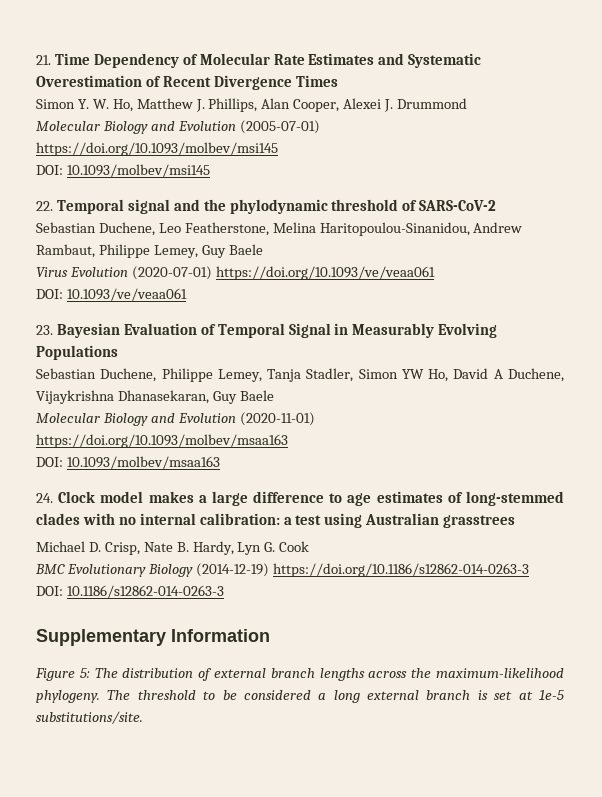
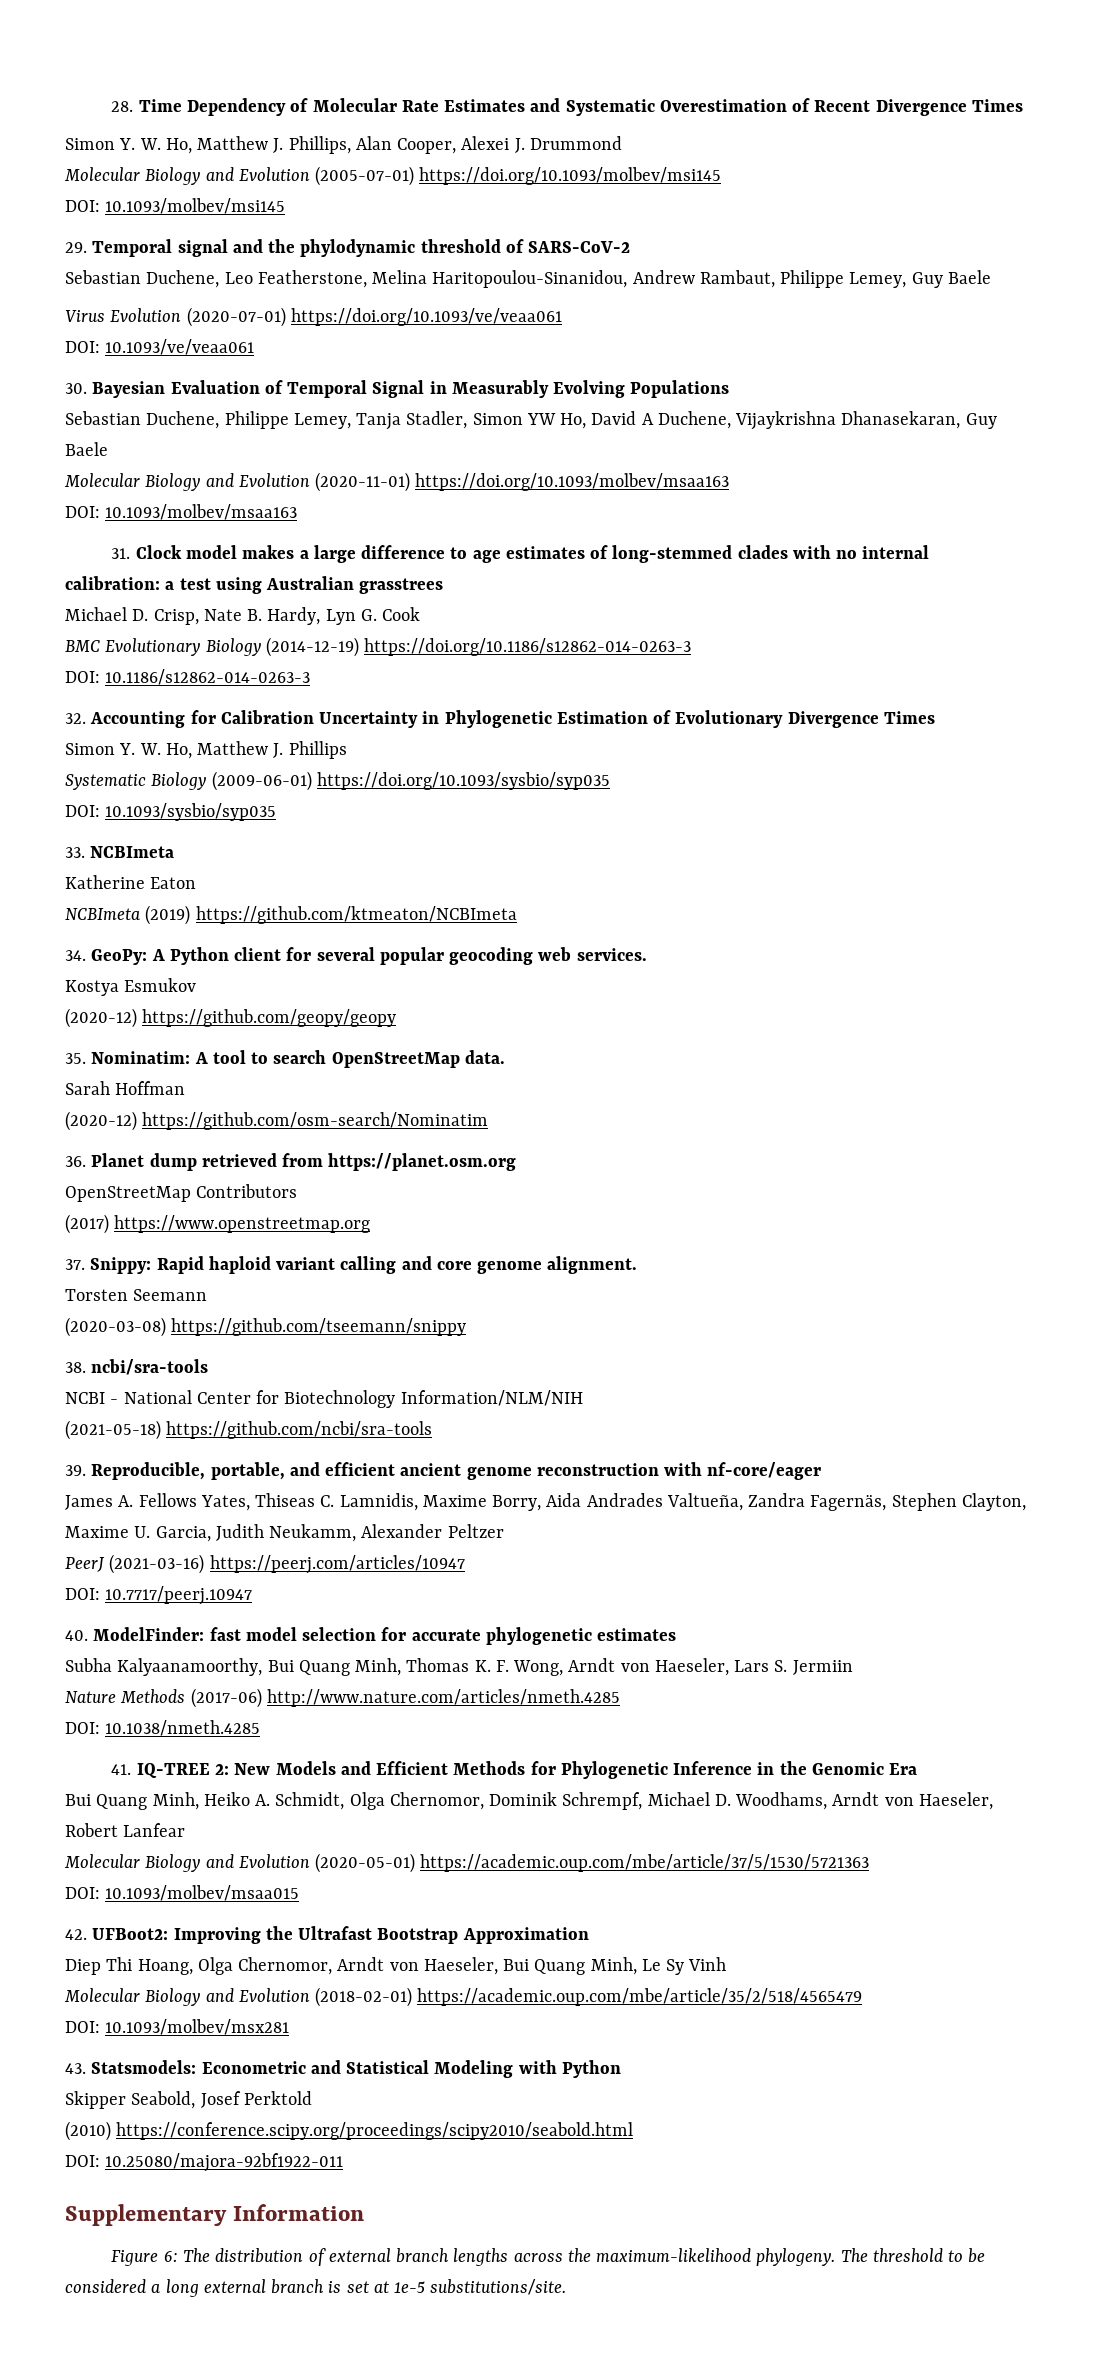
- 21. Time Dependency of Molecular Rate Estimates and Systematic Overestimation of Recent Divergence Times
+ 28. Time Dependency of Molecular Rate Estimates and Systematic Overestimation of Recent Divergence Times
- 22. Temporal signal and the phylodynamic threshold of SARS-CoV-2
+ 29. Temporal signal and the phylodynamic threshold of SARS-CoV-2
- 23. Bayesian Evaluation of Temporal Signal in Measurably Evolving Populations
+ 30. Bayesian Evaluation of Temporal Signal in Measurably Evolving Populations
- 24. Clock model makes a large difference to age estimates of long-stemmed clades with no internal calibration: a test using Australian grasstrees
+ 31. Clock model makes a large difference to age estimates of long-stemmed clades with no internal calibration: a test using Australian grasstrees
+ 32. Accounting for Calibration Uncertainty in Phylogenetic Estimation of Evolutionary Divergence Times
+ Simon Y. W. Ho, Matthew J. Phillips
+ Systematic Biology (2009-06-01) https://doi.org/10.1093/sysbio/syp035
+ DOI: 10.1093/sysbio/syp035
+ 33. NCBImeta
+ Katherine Eaton
+ NCBImeta (2019) https://github.com/ktmeaton/NCBImeta
+ 34. GeoPy: A Python client for several popular geocoding web services.
+ Kostya Esmukov
+ (2020-12) https://github.com/geopy/geopy
+ 35. Nominatim: A tool to search OpenStreetMap data.
+ Sarah Hoffman
+ (2020-12) https://github.com/osm-search/Nominatim
+ 36. Planet dump retrieved from https://planet.osm.org
+ OpenStreetMap Contributors
+ (2017) https://www.openstreetmap.org
+ 37. Snippy: Rapid haploid variant calling and core genome alignment.
+ Torsten Seemann
+ (2020-03-08) https://github.com/tseemann/snippy
+ 38. ncbi/sra-tools
+ NCBI - National Center for Biotechnology Information/NLM/NIH
+ (2021-05-18) https://github.com/ncbi/sra-tools
+ 39. Reproducible, portable, and efficient ancient genome reconstruction with nf-core/eager
+ James A. Fellows Yates, Thiseas C. Lamnidis, Maxime Borry, Aida Andrades Valtueña, Zandra Fagernäs, Stephen Clayton, Maxime U. Garcia, Judith Neukamm, Alexander Peltzer
+ PeerJ (2021-03-16) https://peerj.com/articles/10947
+ DOI: 10.7717/peerj.10947
+ 40. ModelFinder: fast model selection for accurate phylogenetic estimates
+ Subha Kalyaanamoorthy, Bui Quang Minh, Thomas K. F. Wong, Arndt von Haeseler, Lars S. Jermiin
+ Nature Methods (2017-06) http://www.nature.com/articles/nmeth.4285
+ DOI: 10.1038/nmeth.4285
+ 41. IQ-TREE 2: New Models and Efficient Methods for Phylogenetic Inference in the Genomic Era
+ Bui Quang Minh, Heiko A. Schmidt, Olga Chernomor, Dominik Schrempf, Michael D. Woodhams, Arndt von Haeseler, Robert Lanfear
+ Molecular Biology and Evolution (2020-05-01) https://academic.oup.com/mbe/article/37/5/1530/5721363
+ DOI: 10.1093/molbev/msaa015
+ 42. UFBoot2: Improving the Ultrafast Bootstrap Approximation
+ Diep Thi Hoang, Olga Chernomor, Arndt von Haeseler, Bui Quang Minh, Le Sy Vinh
+ Molecular Biology and Evolution (2018-02-01) https://academic.oup.com/mbe/article/35/2/518/4565479
+ DOI: 10.1093/molbev/msx281
+ 43. Statsmodels: Econometric and Statistical Modeling with Python
+ Skipper Seabold, Josef Perktold
+ (2010) https://conference.scipy.org/proceedings/scipy2010/seabold.html
+ DOI: 10.25080/majora-92bf1922-011
- Figure 5: The distribution of external branch lengths across the maximum-likelihood phylogeny.
+ Figure 6: The distribution of external branch lengths across the maximum-likelihood phylogeny.

